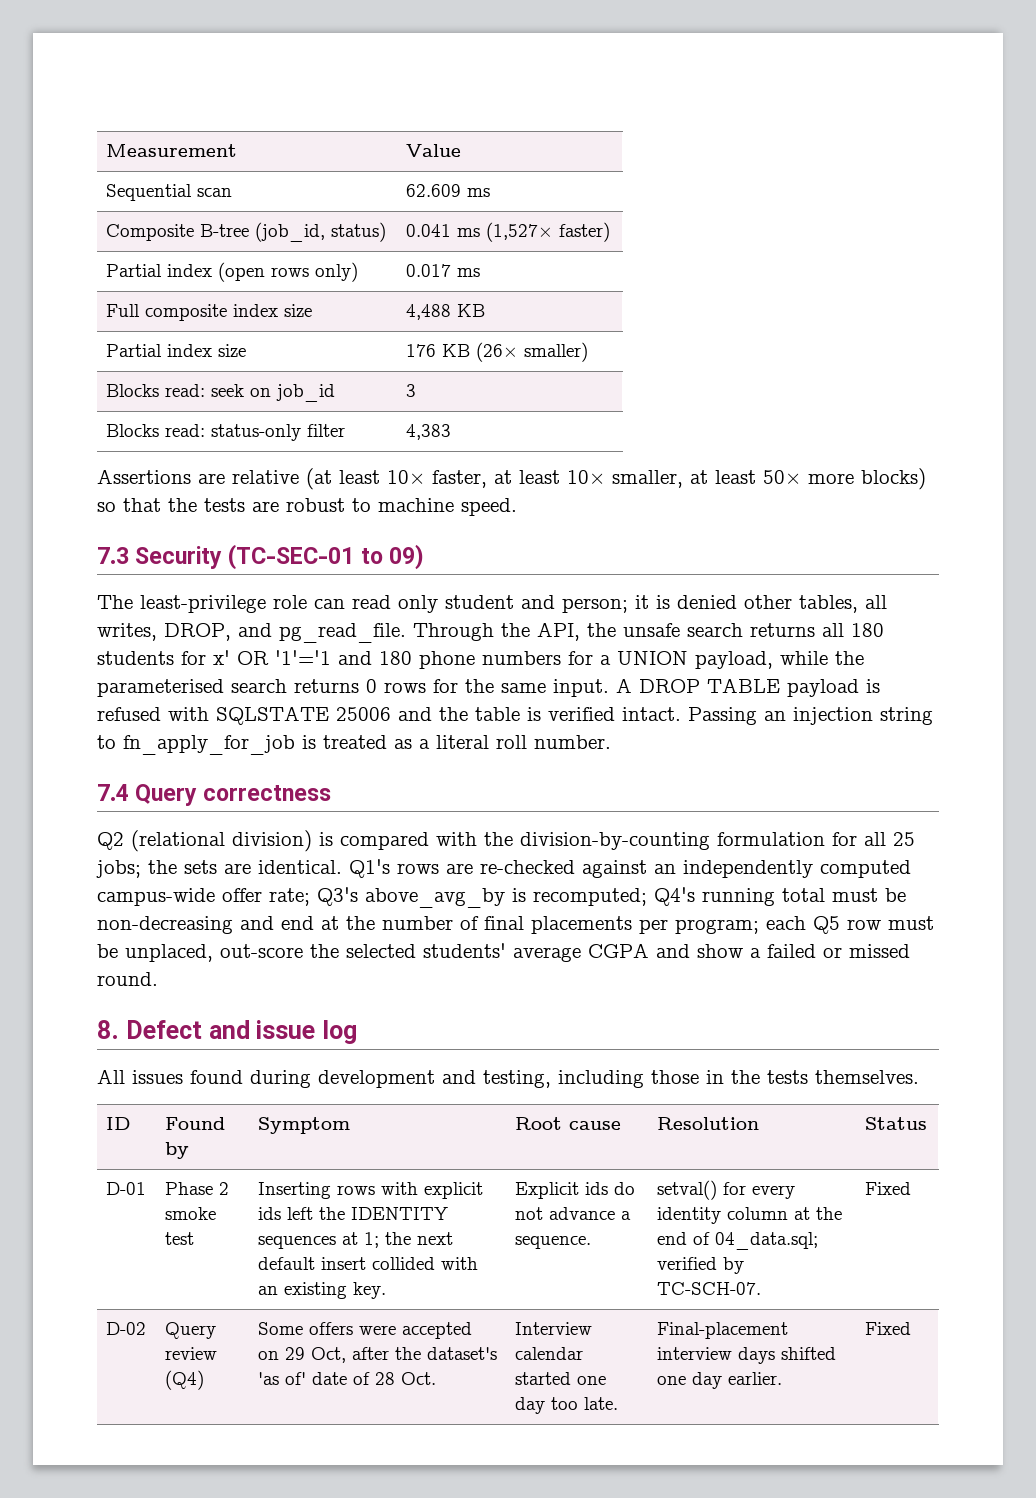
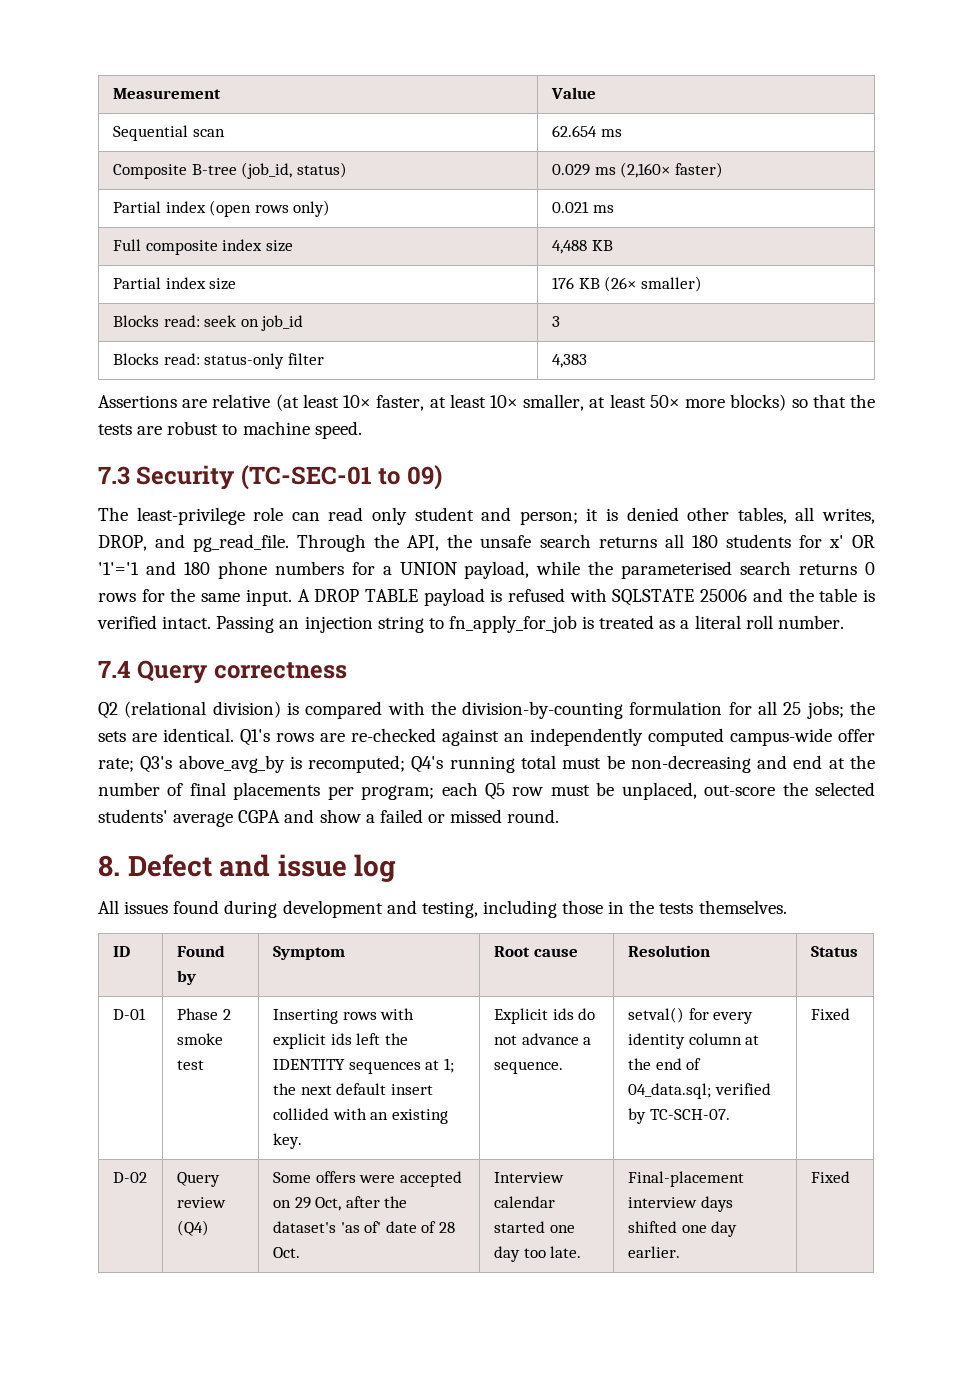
- Sequential scan | 62.609 ms
+ Sequential scan | 62.654 ms
- Composite B-tree (job_id, status) | 0.041 ms (1,527× faster)
+ Composite B-tree (job_id, status) | 0.029 ms (2,160× faster)
- Partial index (open rows only) | 0.017 ms
+ Partial index (open rows only) | 0.021 ms

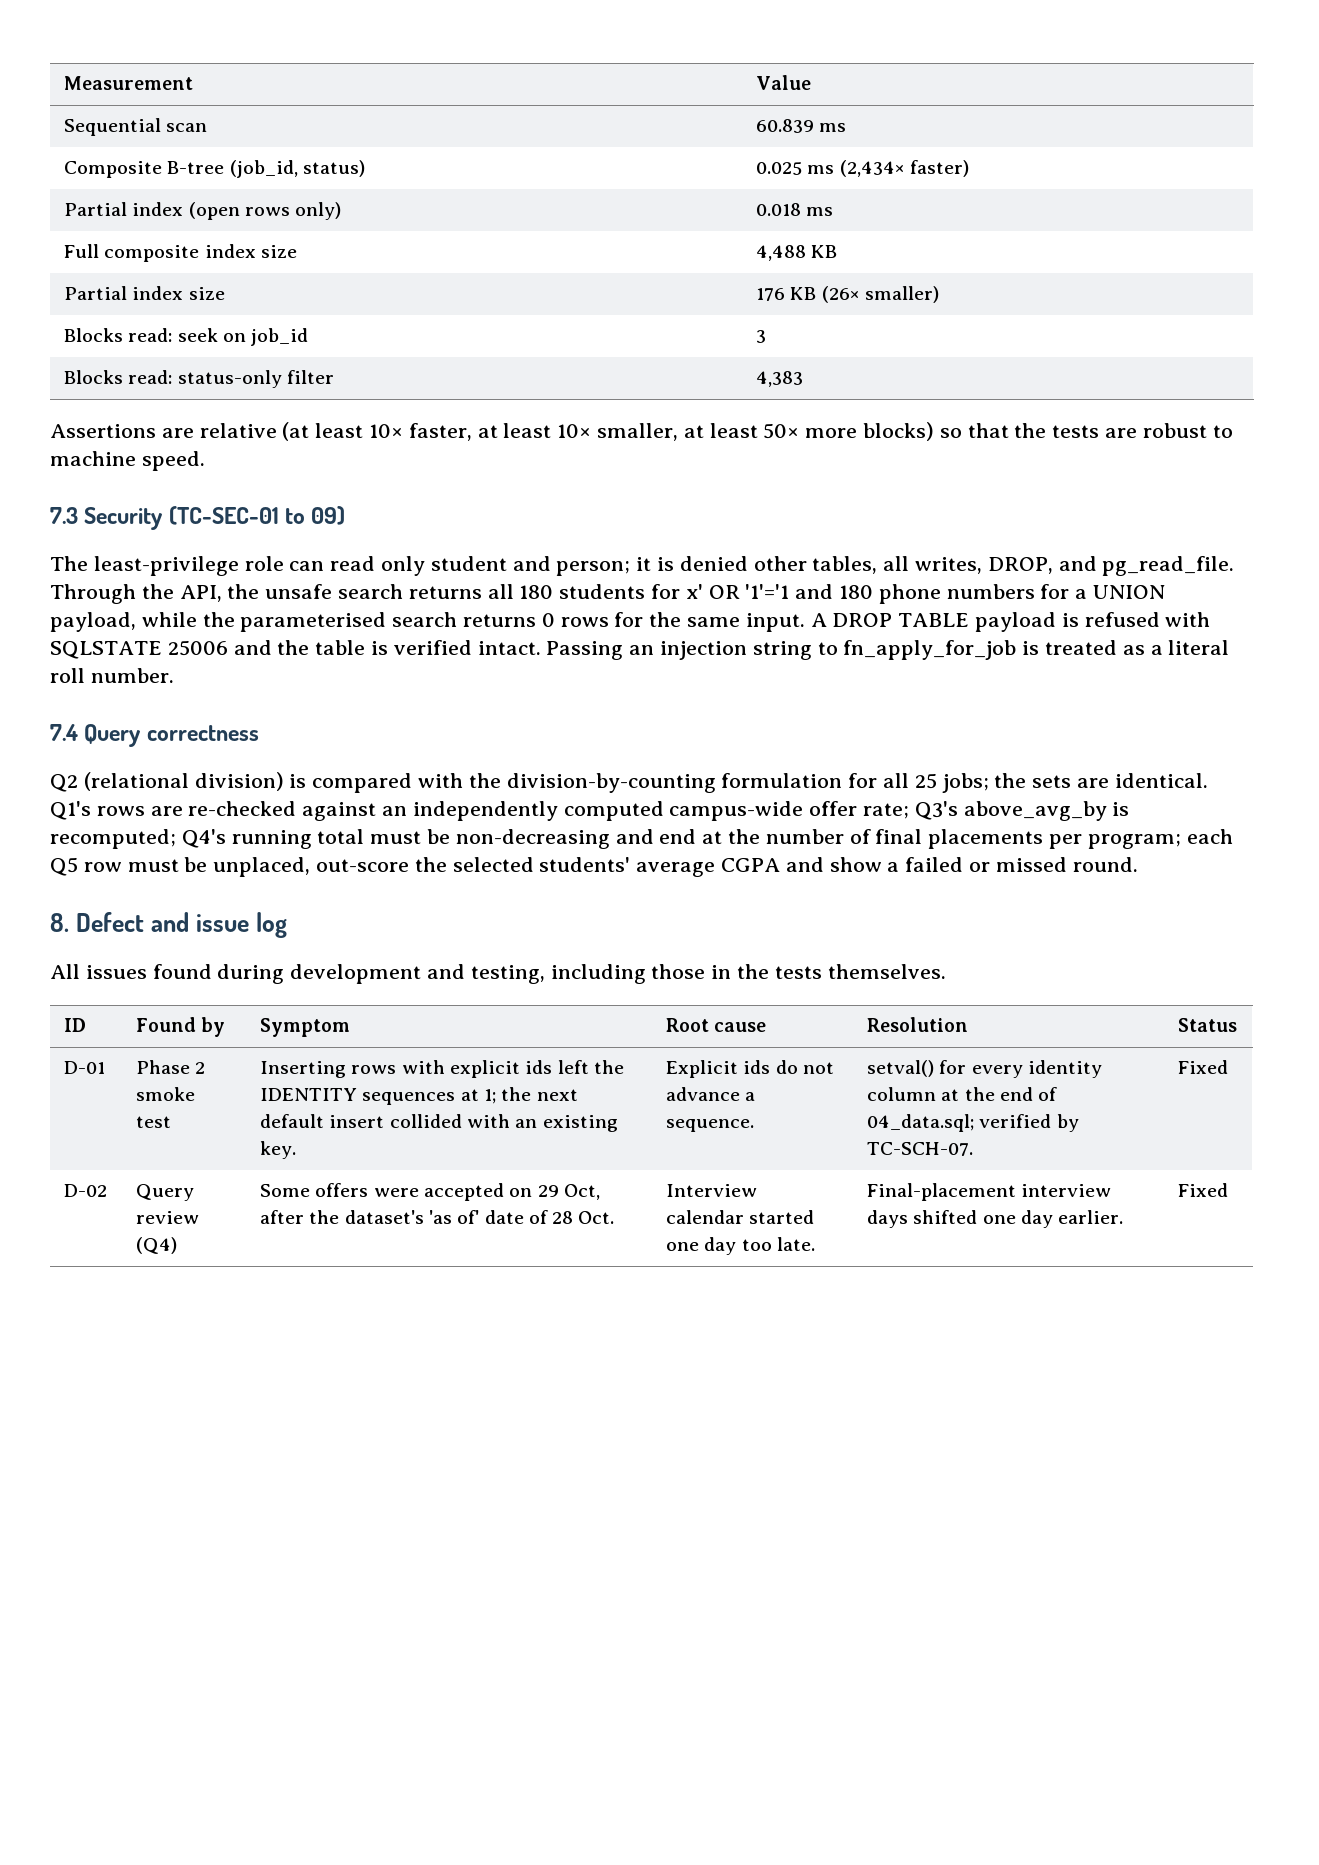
- Sequential scan | 62.654 ms
+ Sequential scan | 60.839 ms
- Composite B-tree (job_id, status) | 0.029 ms (2,160× faster)
+ Composite B-tree (job_id, status) | 0.025 ms (2,434× faster)
- Partial index (open rows only) | 0.021 ms
+ Partial index (open rows only) | 0.018 ms

